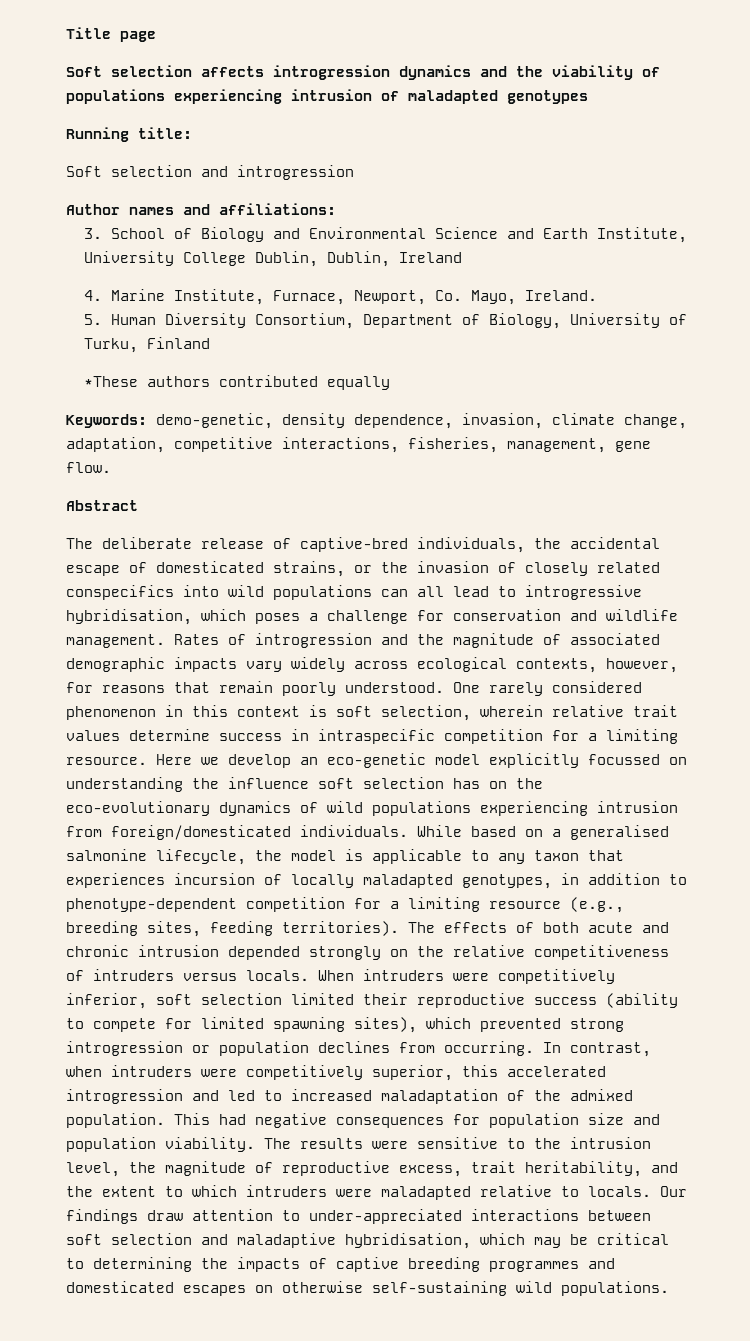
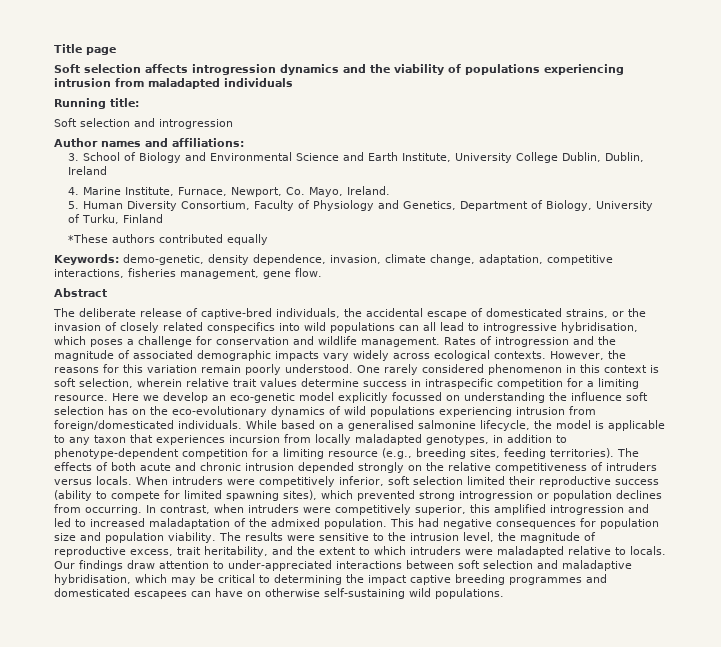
- Soft selection affects introgression dynamics and the viability of populations experiencing intrusion of maladapted genotypes
+ Soft selection affects introgression dynamics and the viability of populations experiencing intrusion from maladapted individuals
- 5. Human Diversity Consortium, Department of Biology, University of Turku, Finland
+ 5. Human Diversity Consortium, Faculty of Physiology and Genetics, Department of Biology, University of Turku, Finland
- Keywords: demo-genetic, density dependence, invasion, climate change, adaptation, competitive interactions, fisheries, management, gene flow.
+ Keywords: demo-genetic, density dependence, invasion, climate change, adaptation, competitive interactions, fisheries management, gene flow.
- Rates of introgression and the magnitude of associated demographic impacts vary widely across ecological contexts, however, for reasons that remain poorly understood.
+ Rates of introgression and the magnitude of associated demographic impacts vary widely across ecological contexts. However, the reasons for this variation remain poorly understood.
- While based on a generalised salmonine lifecycle, the model is applicable to any taxon that experiences incursion of locally maladapted genotypes, in addition to phenotype-dependent competition for a limiting resource (e.g., breeding sites, feeding territories).
+ While based on a generalised salmonine lifecycle, the model is applicable to any taxon that experiences incursion from locally maladapted genotypes, in addition to phenotype-dependent competition for a limiting resource (e.g., breeding sites, feeding territories).
- In contrast, when intruders were competitively superior, this accelerated introgression and led to increased maladaptation of the admixed population.
+ In contrast, when intruders were competitively superior, this amplified introgression and led to increased maladaptation of the admixed population.
- Our findings draw attention to under-appreciated interactions between soft selection and maladaptive hybridisation, which may be critical to determining the impacts of captive breeding programmes and domesticated escapes on otherwise self-sustaining wild populations.
+ Our findings draw attention to under-appreciated interactions between soft selection and maladaptive hybridisation, which may be critical to determining the impact captive breeding programmes and domesticated escapees can have on otherwise self-sustaining wild populations.

